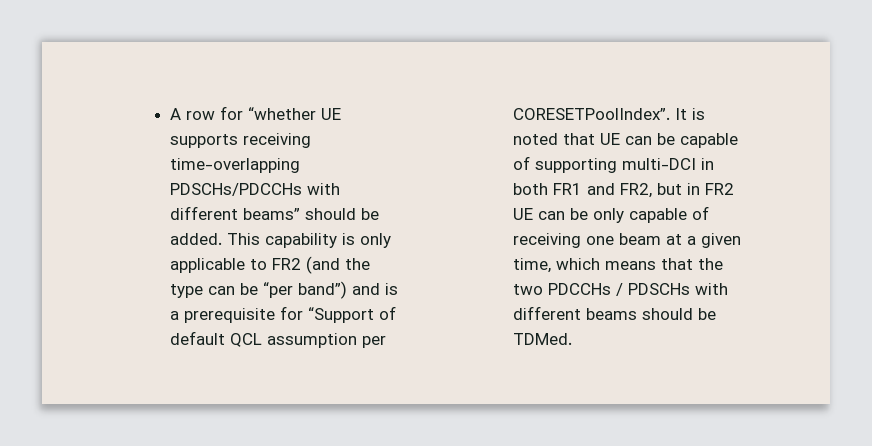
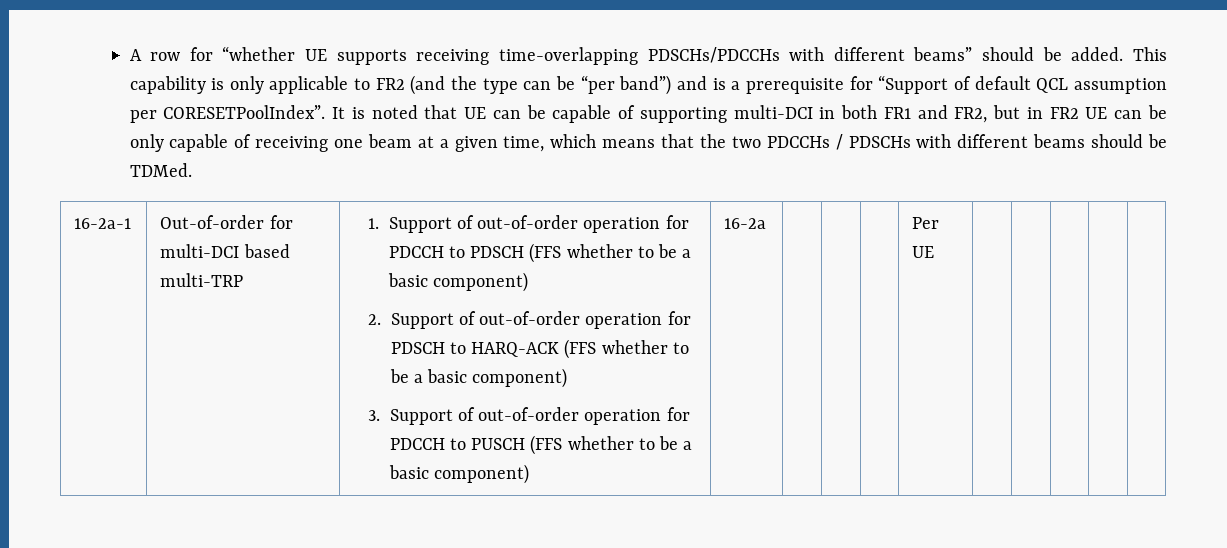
+ 16-2a-1 | Out-of-order for multi-DCI based multi-TRP | 1. Support of out-of-order operation for PDCCH to PDSCH (FFS whether to be a basic component)
+ 2. Support of out-of-order operation for PDSCH to HARQ-ACK (FFS whether to be a basic component)
+ 3. Support of out-of-order operation for PDCCH to PUSCH (FFS whether to be a basic component) | 16-2a | | | | Per UE

